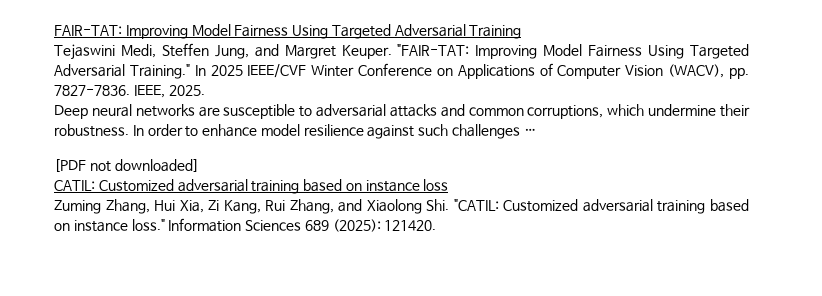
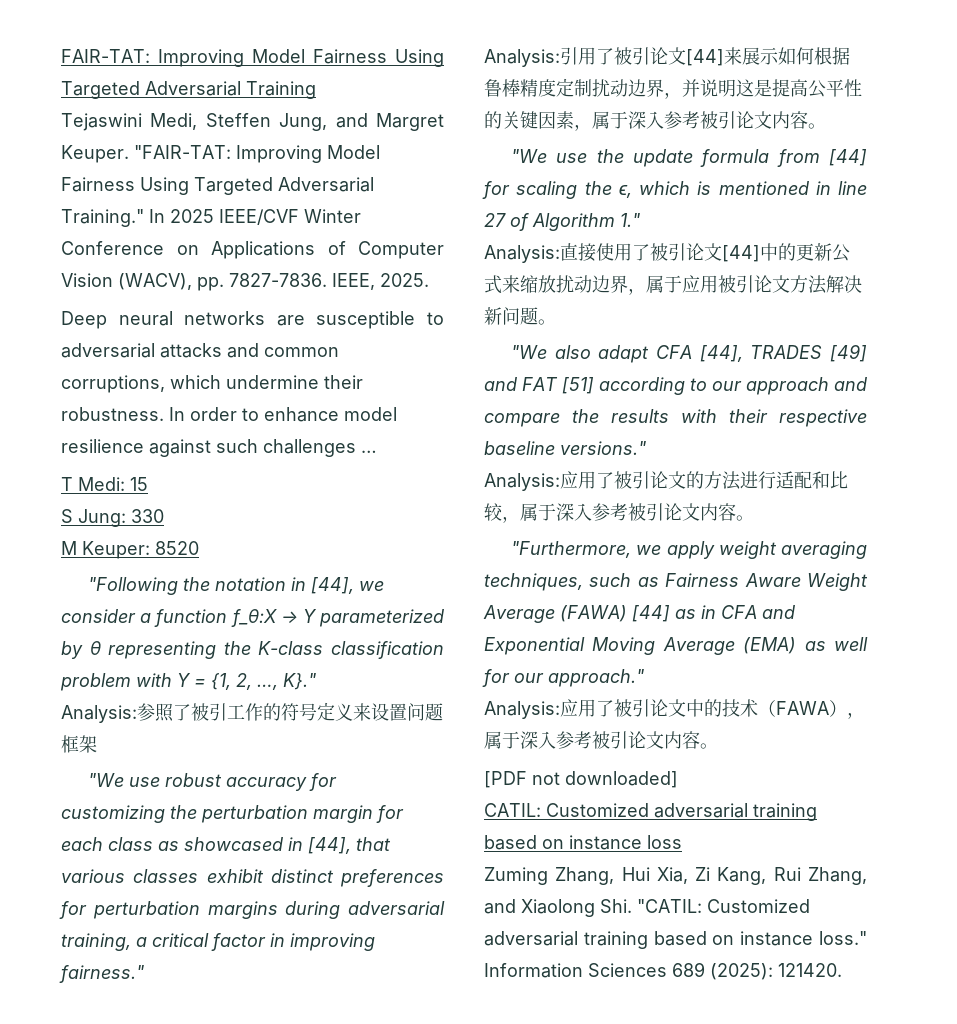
+ T Medi: 15
+ S Jung: 330
+ M Keuper: 8520
+ "Following the notation in [44], we consider a function f_θ:X → Y parameterized by θ representing the K-class classification problem with Y = {1, 2, …, K}."
+ Analysis:参照了被引工作的符号定义来设置问题框架
+ "We use robust accuracy for customizing the perturbation margin for each class as showcased in [44], that various classes exhibit distinct preferences for perturbation margins during adversarial training, a critical factor in improving fairness."
+ Analysis:引用了被引论文[44]来展示如何根据鲁棒精度定制扰动边界，并说明这是提高公平性的关键因素，属于深入参考被引论文内容。
+ "We use the update formula from [44] for scaling the ϵ, which is mentioned in line 27 of Algorithm 1."
+ Analysis:直接使用了被引论文[44]中的更新公式来缩放扰动边界，属于应用被引论文方法解决新问题。
+ "We also adapt CFA [44], TRADES [49] and FAT [51] according to our approach and compare the results with their respective baseline versions."
+ Analysis:应用了被引论文的方法进行适配和比较，属于深入参考被引论文内容。
+ "Furthermore, we apply weight averaging techniques, such as Fairness Aware Weight Average (FAWA) [44] as in CFA and Exponential Moving Average (EMA) as well for our approach."
+ Analysis:应用了被引论文中的技术（FAWA），属于深入参考被引论文内容。

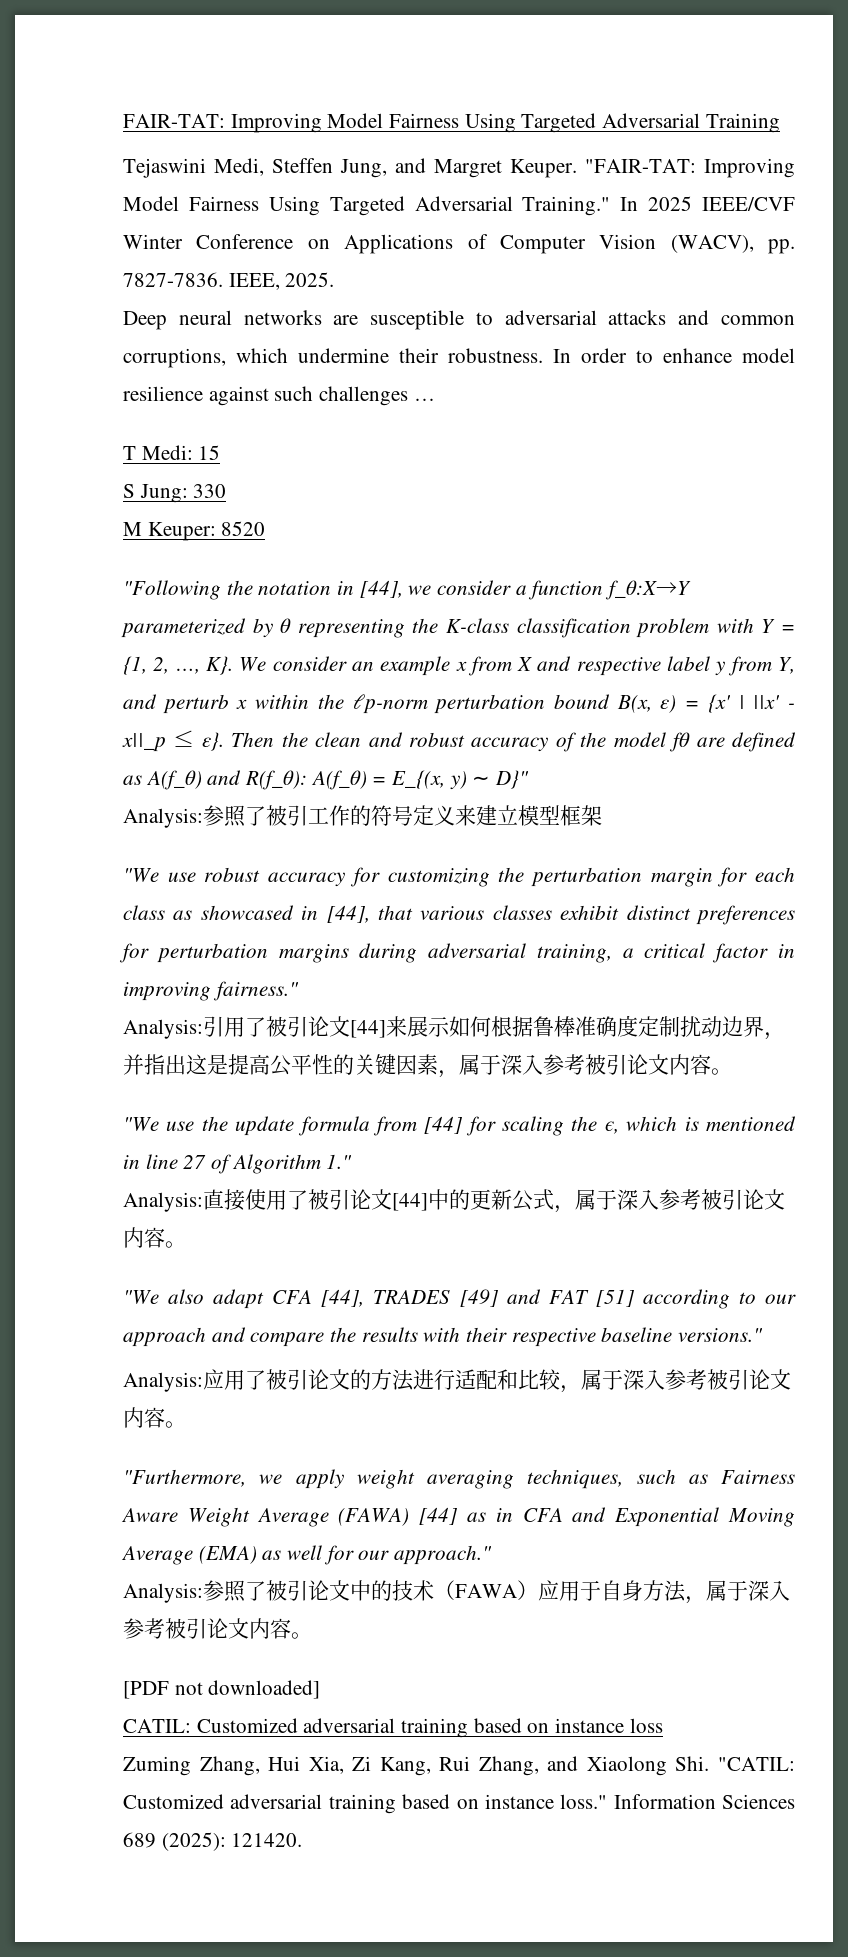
- "Following the notation in [44], we consider a function f_θ:X → Y parameterized by θ representing the K-class classification problem with Y = {1, 2, …, K}."
+ "Following the notation in [44], we consider a function f_θ:X→Y parameterized by θ representing the K-class classification problem with Y = {1, 2, …, K}. We consider an example x from X and respective label y from Y, and perturb x within the ℓp-norm perturbation bound B(x, ε) = {x' | ||x' - x||_p ≤ ε}. Then the clean and robust accuracy of the model fθ are defined as A(f_θ) and R(f_θ): A(f_θ) = E_{(x, y) ∼ D}"
- Analysis:参照了被引工作的符号定义来设置问题框架
+ Analysis:参照了被引工作的符号定义来建立模型框架
- Analysis:引用了被引论文[44]来展示如何根据鲁棒精度定制扰动边界，并说明这是提高公平性的关键因素，属于深入参考被引论文内容。
+ Analysis:引用了被引论文[44]来展示如何根据鲁棒准确度定制扰动边界，并指出这是提高公平性的关键因素，属于深入参考被引论文内容。
- Analysis:直接使用了被引论文[44]中的更新公式来缩放扰动边界，属于应用被引论文方法解决新问题。
+ Analysis:直接使用了被引论文[44]中的更新公式，属于深入参考被引论文内容。
- Analysis:应用了被引论文中的技术（FAWA），属于深入参考被引论文内容。
+ Analysis:参照了被引论文中的技术（FAWA）应用于自身方法，属于深入参考被引论文内容。

